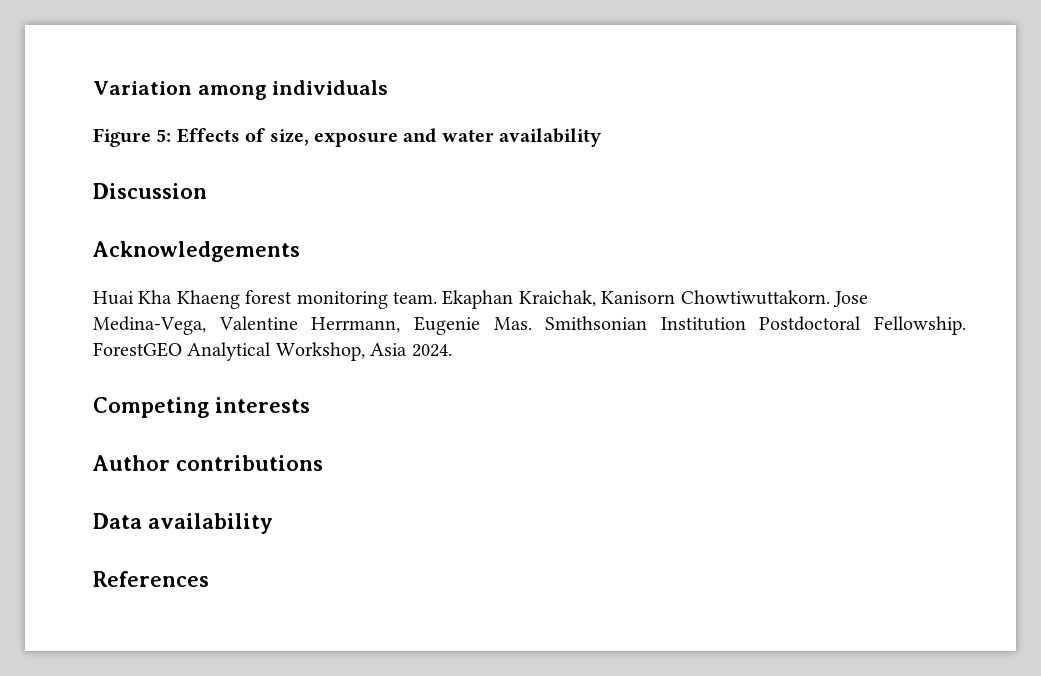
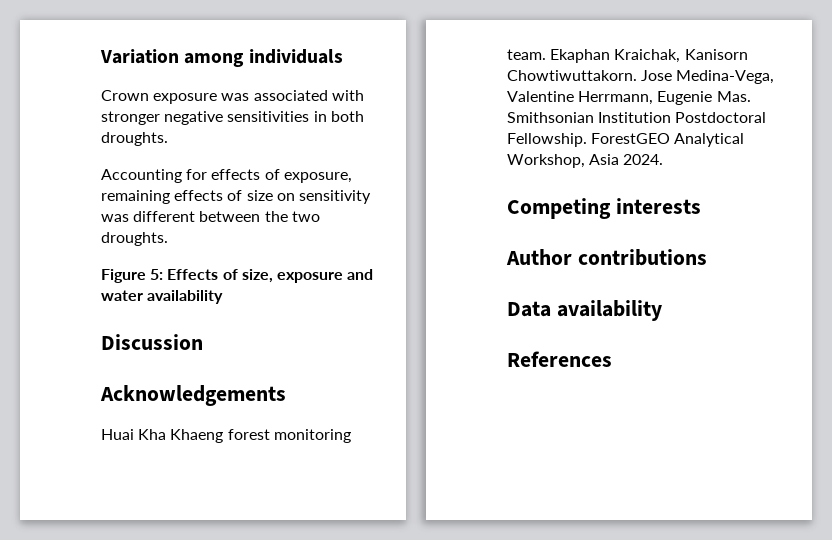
+ Crown exposure was associated with stronger negative sensitivities in both droughts.
+ Accounting for effects of exposure, remaining effects of size on sensitivity was different between the two droughts.

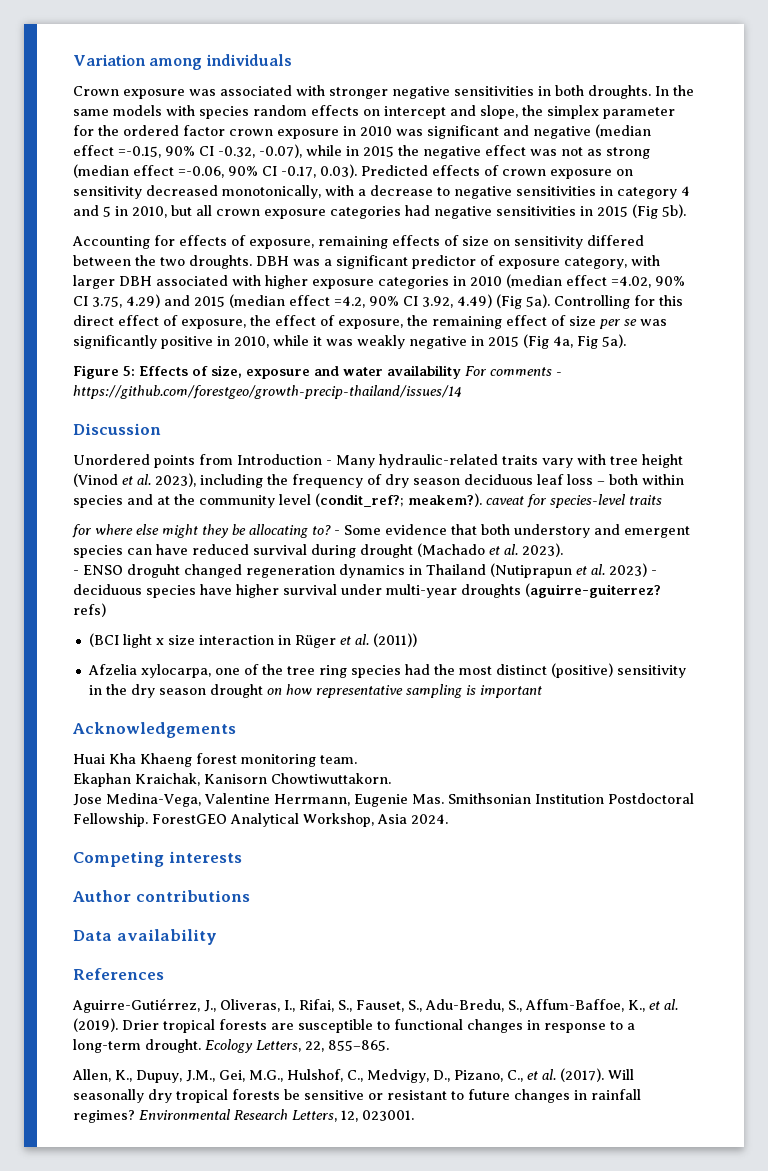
+ In the same models with species random effects on intercept and slope, the simplex parameter for the ordered factor crown exposure in 2010 was significant and negative (median effect =-0.15, 90% CI -0.32, -0.07), while in 2015 the negative effect was not as strong (median effect =-0.06, 90% CI -0.17, 0.03). Predicted effects of crown exposure on sensitivity decreased monotonically, with a decrease to negative sensitivities in category 4 and 5 in 2010, but all crown exposure categories had negative sensitivities in 2015 (Fig 5b).
- Accounting for effects of exposure, remaining effects of size on sensitivity was different between the two droughts.
+ Accounting for effects of exposure, remaining effects of size on sensitivity differed between the two droughts. DBH was a significant predictor of exposure category, with larger DBH associated with higher exposure categories in 2010 (median effect =4.02, 90% CI 3.75, 4.29) and 2015 (median effect =4.2, 90% CI 3.92, 4.49) (Fig 5a). Controlling for this direct effect of exposure, the effect of exposure, the remaining effect of size per se was significantly positive in 2010, while it was weakly negative in 2015 (Fig 4a, Fig 5a).
- Figure 5: Effects of size, exposure and water availability
+ Figure 5: Effects of size, exposure and water availability For comments - https://github.com/forestgeo/growth-precip-thailand/issues/14
  Discussion
+ Unordered points from Introduction - Many hydraulic-related traits vary with tree height (Vinod et al. 2023), including the frequency of dry season deciduous leaf loss – both within species and at the community level (condit_ref?; meakem?). caveat for species-level traits
+ for where else might they be allocating to? - Some evidence that both understory and emergent species can have reduced survival during drought (Machado et al. 2023).
+ - ENSO droguht changed regeneration dynamics in Thailand (Nutiprapun et al. 2023) - deciduous species have higher survival under multi-year droughts (aguirre-guiterrez? refs)
+ (BCI light x size interaction in Rüger et al. (2011))
+ Afzelia xylocarpa, one of the tree ring species had the most distinct (positive) sensitivity in the dry season drought on how representative sampling is important
- Huai Kha Khaeng forest monitoring team. Ekaphan Kraichak, Kanisorn Chowtiwuttakorn. Jose Medina-Vega, Valentine Herrmann, Eugenie Mas. Smithsonian Institution Postdoctoral Fellowship.
+ Huai Kha Khaeng forest monitoring team.
+ Ekaphan Kraichak, Kanisorn Chowtiwuttakorn.
+ Jose Medina-Vega, Valentine Herrmann, Eugenie Mas. Smithsonian Institution Postdoctoral Fellowship.
+ Aguirre-Gutiérrez, J., Oliveras, I., Rifai, S., Fauset, S., Adu-Bredu, S., Affum-Baffoe, K., et al. (2019). Drier tropical forests are susceptible to functional changes in response to a long-term drought. Ecology Letters, 22, 855–865.
+ Allen, K., Dupuy, J.M., Gei, M.G., Hulshof, C., Medvigy, D., Pizano, C., et al. (2017). Will seasonally dry tropical forests be sensitive or resistant to future changes in rainfall regimes? Environmental Research Letters, 12, 023001.

